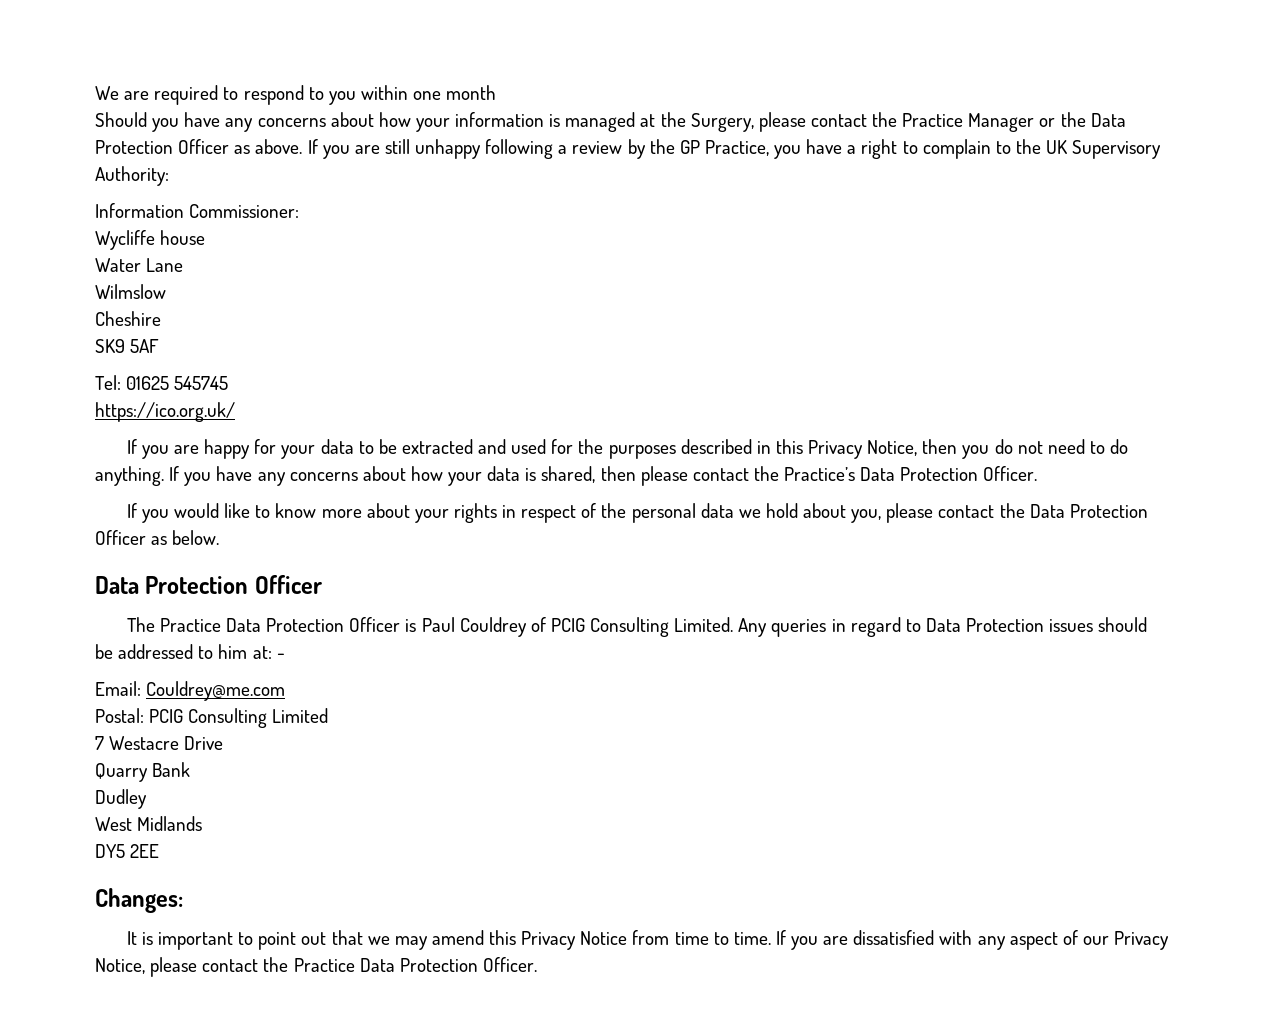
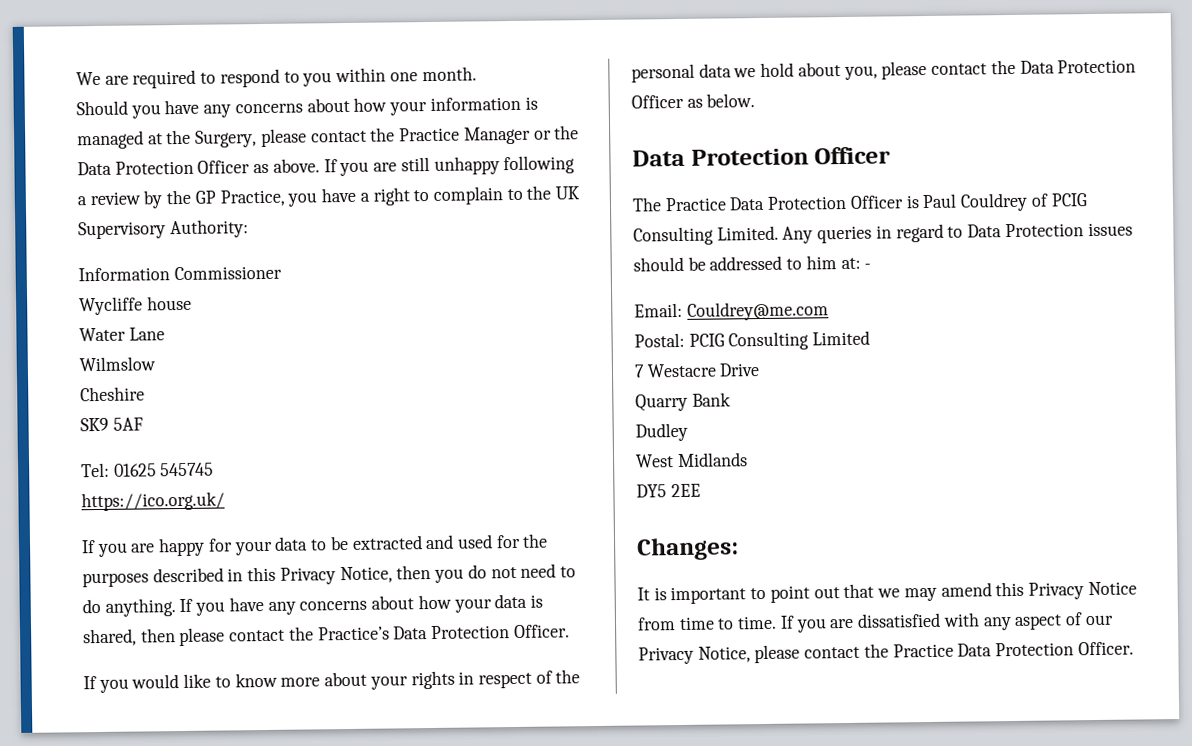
- We are required to respond to you within one month
+ We are required to respond to you within one month.
- Information Commissioner:
+ Information Commissioner

